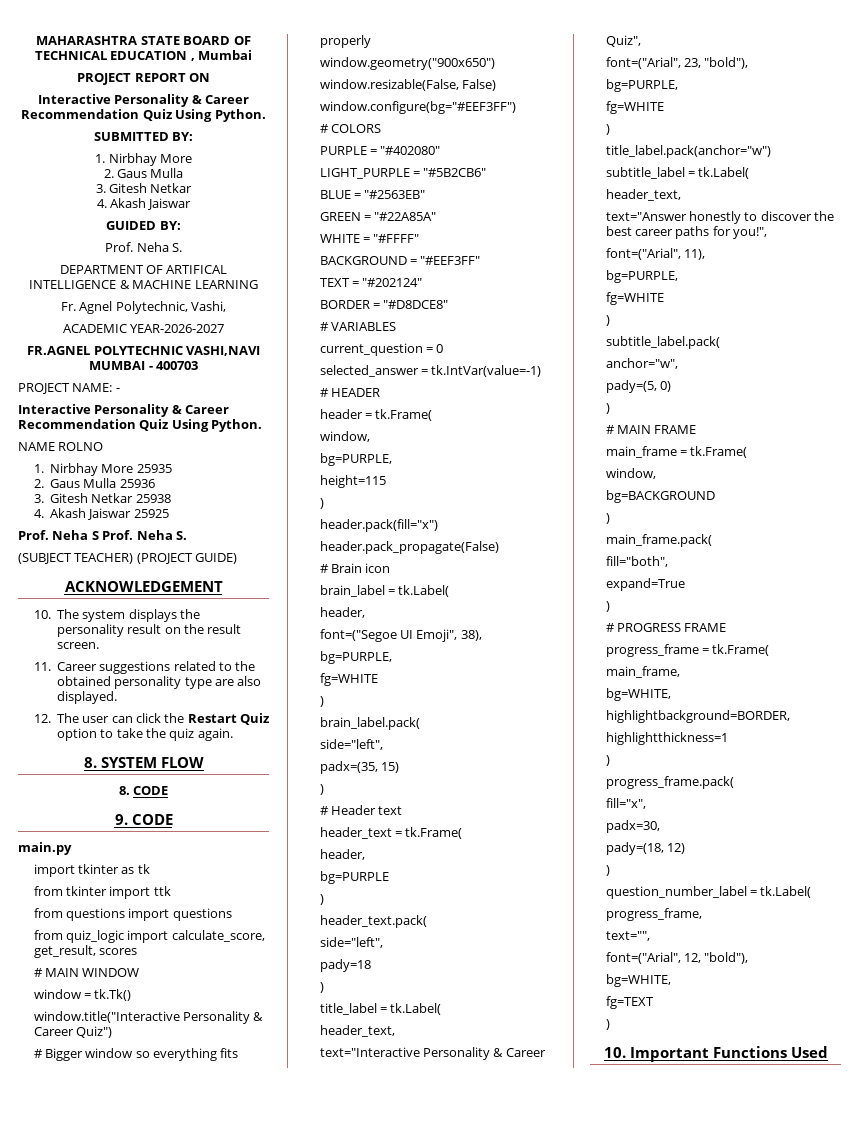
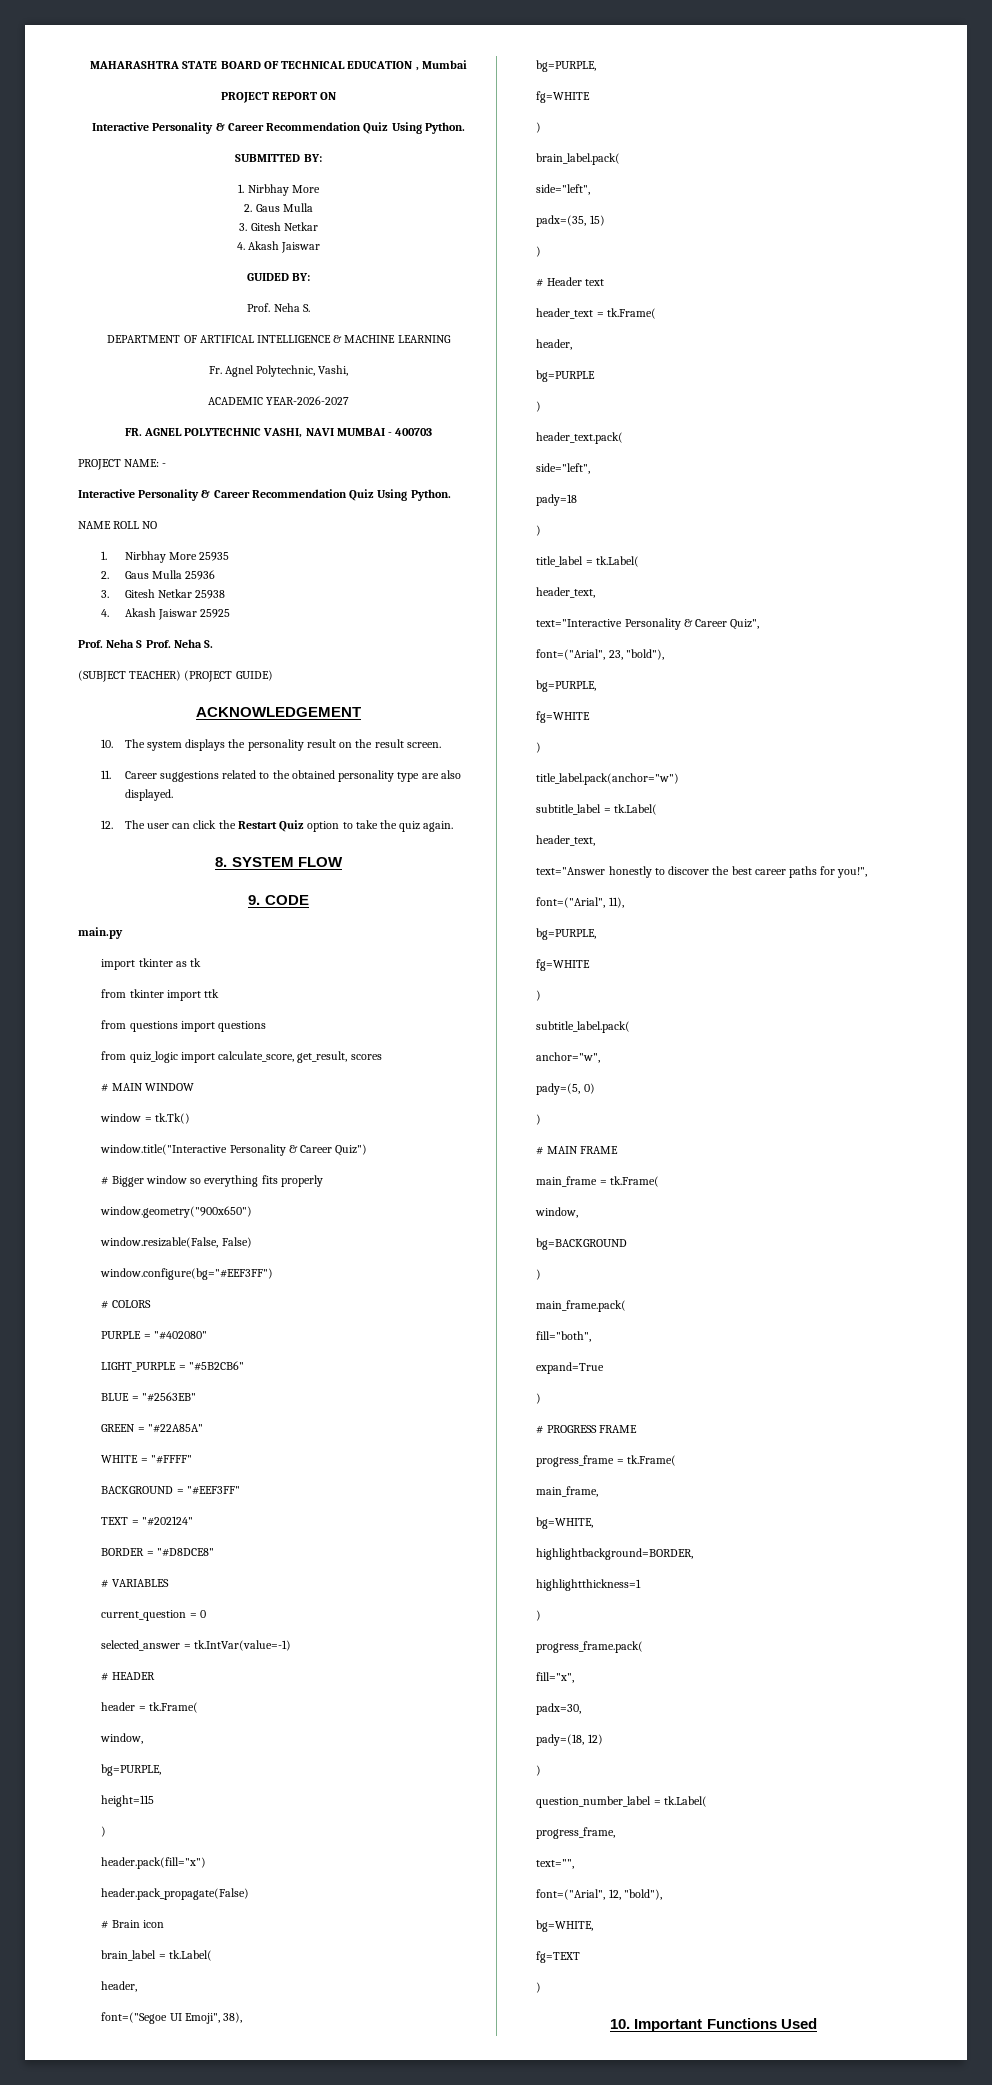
- FR.AGNEL POLYTECHNIC VASHI,NAVI MUMBAI - 400703
+ FR. AGNEL POLYTECHNIC VASHI, NAVI MUMBAI - 400703
- NAME ROLNO
+ NAME ROLL NO
- 8. CODE

